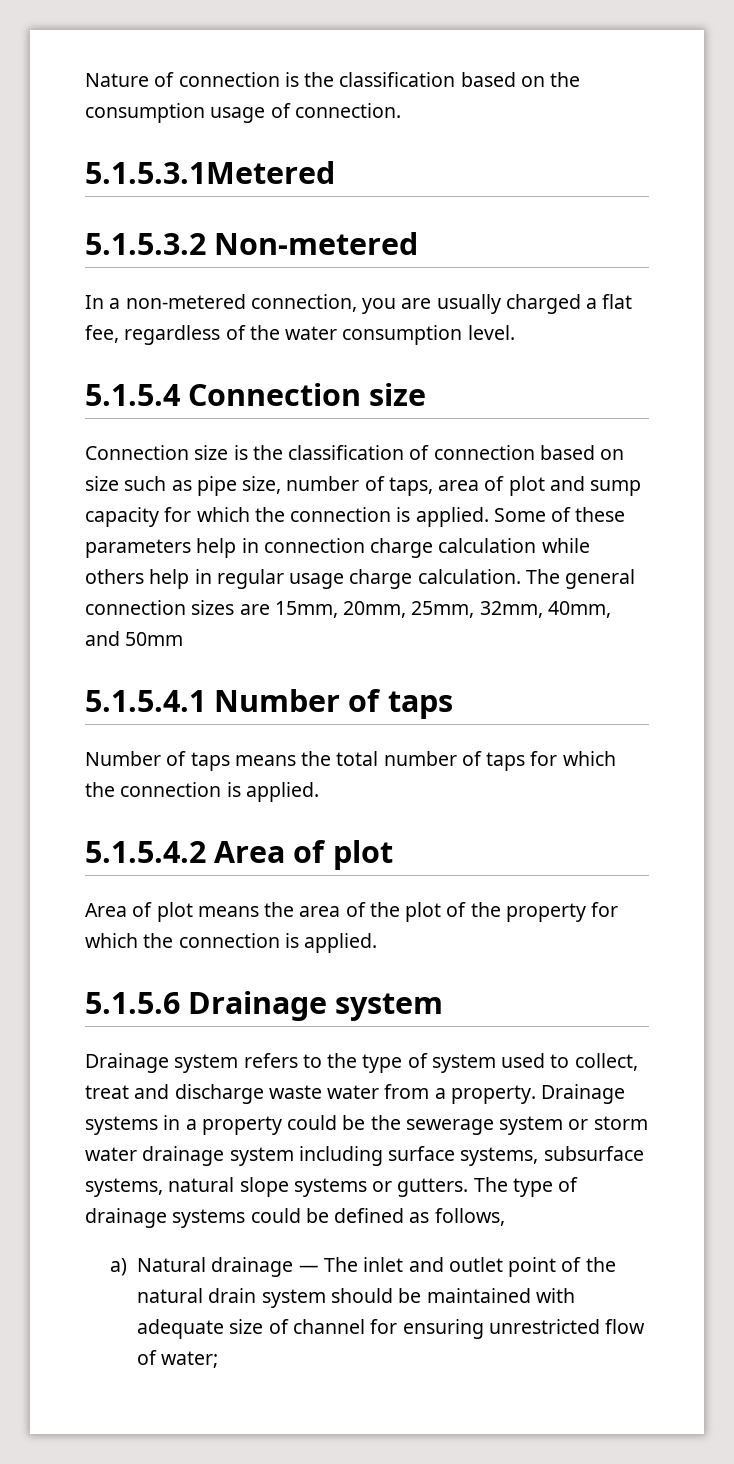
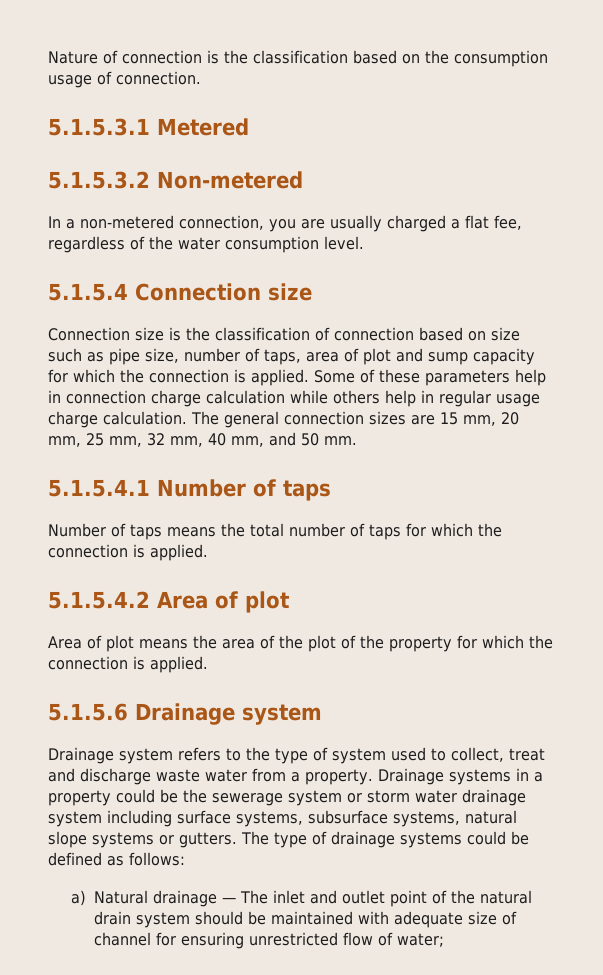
- 5.1.5.3.1Metered
+ 5.1.5.3.1 Metered
- The general connection sizes are 15mm, 20mm, 25mm, 32mm, 40mm, and 50mm
+ The general connection sizes are 15 mm, 20 mm, 25 mm, 32 mm, 40 mm, and 50 mm.
- The type of drainage systems could be defined as follows,
+ The type of drainage systems could be defined as follows:

